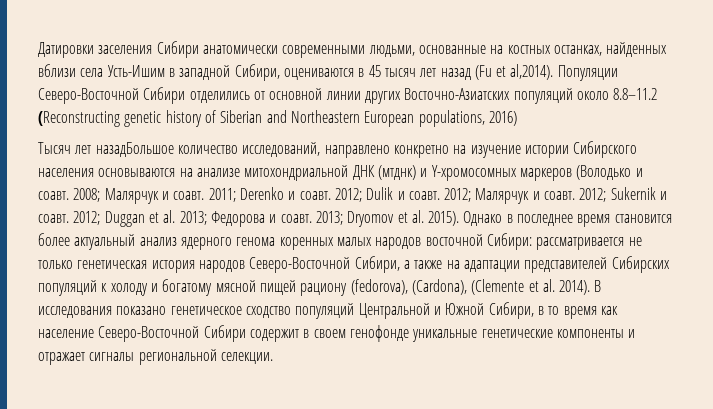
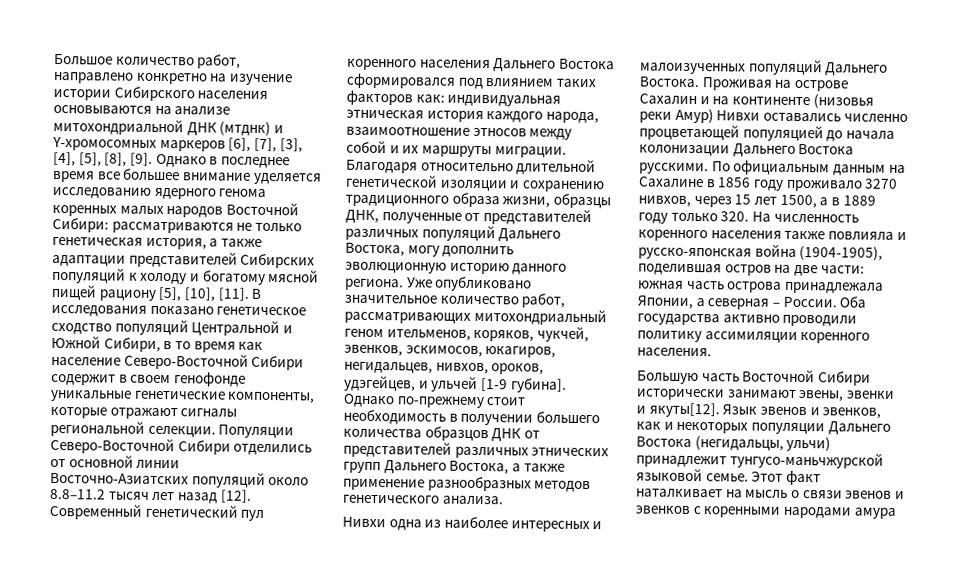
- Датировки заселения Сибири анатомически современными людьми, основанные на костных останках, найденных вблизи села Усть-Ишим в западной Сибири, оцениваются в 45 тысяч лет назад (Fu et al,2014). Популяции Северо-Восточной Сибири отделились от основной линии других Восточно-Азиатских популяций около 8.8–11.2 (Reconstructing genetic history of Siberian and Northeastern European populations, 2016)
- Тысяч лет назадБольшое количество исследований, направлено конкретно на изучение истории Сибирского населения основываются на анализе митохондриальной ДНК (мтднк) и Y-хромосомных маркеров (Володько и соавт. 2008; Малярчук и соавт. 2011; Derenko и соавт. 2012; Dulik и соавт. 2012; Малярчук и соавт. 2012; Sukernik и соавт. 2012; Duggan et al. 2013; Федорова и соавт. 2013; Dryomov et al. 2015). Однако в последнее время становится более актуальный анализ ядерного генома коренных малых народов восточной Сибири: рассматривается не только генетическая история народов Северо-Восточной Сибири, а также на адаптации представителей Сибирских популяций к холоду и богатому мясной пищей рациону (fedorova), (Cardona), (Clemente et al. 2014).
+ Большое количество работ, направлено конкретно на изучение истории Сибирского населения основываются на анализе митохондриальной ДНК (мтднк) и Y-хромосомных маркеров [6], [7], [3], [4], [5], [8], [9]. Однако в последнее время все большее внимание уделяется исследованию ядерного генома коренных малых народов Восточной Сибири: рассматриваются не только генетическая история, а также адаптации представителей Сибирских популяций к холоду и богатому мясной пищей рациону [5], [10], [11].
- В исследования показано генетическое сходство популяций Центральной и Южной Сибири, в то время как население Северо-Восточной Сибири содержит в своем генофонде уникальные генетические компоненты и отражает сигналы региональной селекции.
+ В исследования показано генетическое сходство популяций Центральной и Южной Сибири, в то время как население Северо-Восточной Сибири содержит в своем генофонде уникальные генетические компоненты, которые отражают сигналы региональной селекции. Популяции Северо-Восточной Сибири отделились от основной линии Восточно-Азиатских популяций около 8.8–11.2 тысяч лет назад [12]. Современный генетический пул коренного населения Дальнего Востока сформировался под влиянием таких факторов как: индивидуальная этническая история каждого народа, взаимоотношение этносов между собой и их маршруты миграции. Благодаря относительно длительной генетической изоляции и сохранению традиционного образа жизни, образцы ДНК, полученные от представителей различных популяций Дальнего Востока, могу дополнить эволюционную историю данного региона. Уже опубликовано значительное количество работ, рассматривающих митохондриальный геном ительменов, коряков, чукчей, эвенков, эскимосов, юкагиров, негидальцев, нивхов, ороков, удэгейцев, и ульчей [1-9 губина]. Однако по-прежнему стоит необходимость в получении большего количества образцов ДНК от представителей различных этнических групп Дальнего Востока, а также применение разнообразных методов генетического анализа.
+ Нивхи одна из наиболее интересных и малоизученных популяций Дальнего Востока. Проживая на острове Сахалин и на континенте (низовья реки Амур) Нивхи оставались численно процветающей популяцией до начала колонизации Дальнего Востока русскими. По официальным данным на Сахалине в 1856 году проживало 3270 нивхов, через 15 лет 1500, а в 1889 году только 320. На численность коренного населения также повлияла и русско-японская война (1904-1905), поделившая остров на две части: южная часть острова принадлежала Японии, а северная – России. Оба государства активно проводили политику ассимиляции коренного населения.
+ Большую часть Восточной Сибири исторически занимают эвены, эвенки и якуты[12]. Язык эвенов и эвенков, как и некоторых популяции Дальнего Востока (негидальцы, ульчи) принадлежит тунгусо-маньчжурской языковой семье. Этот факт наталкивает на мысль о связи эвенов и эвенков с коренными народами амура

